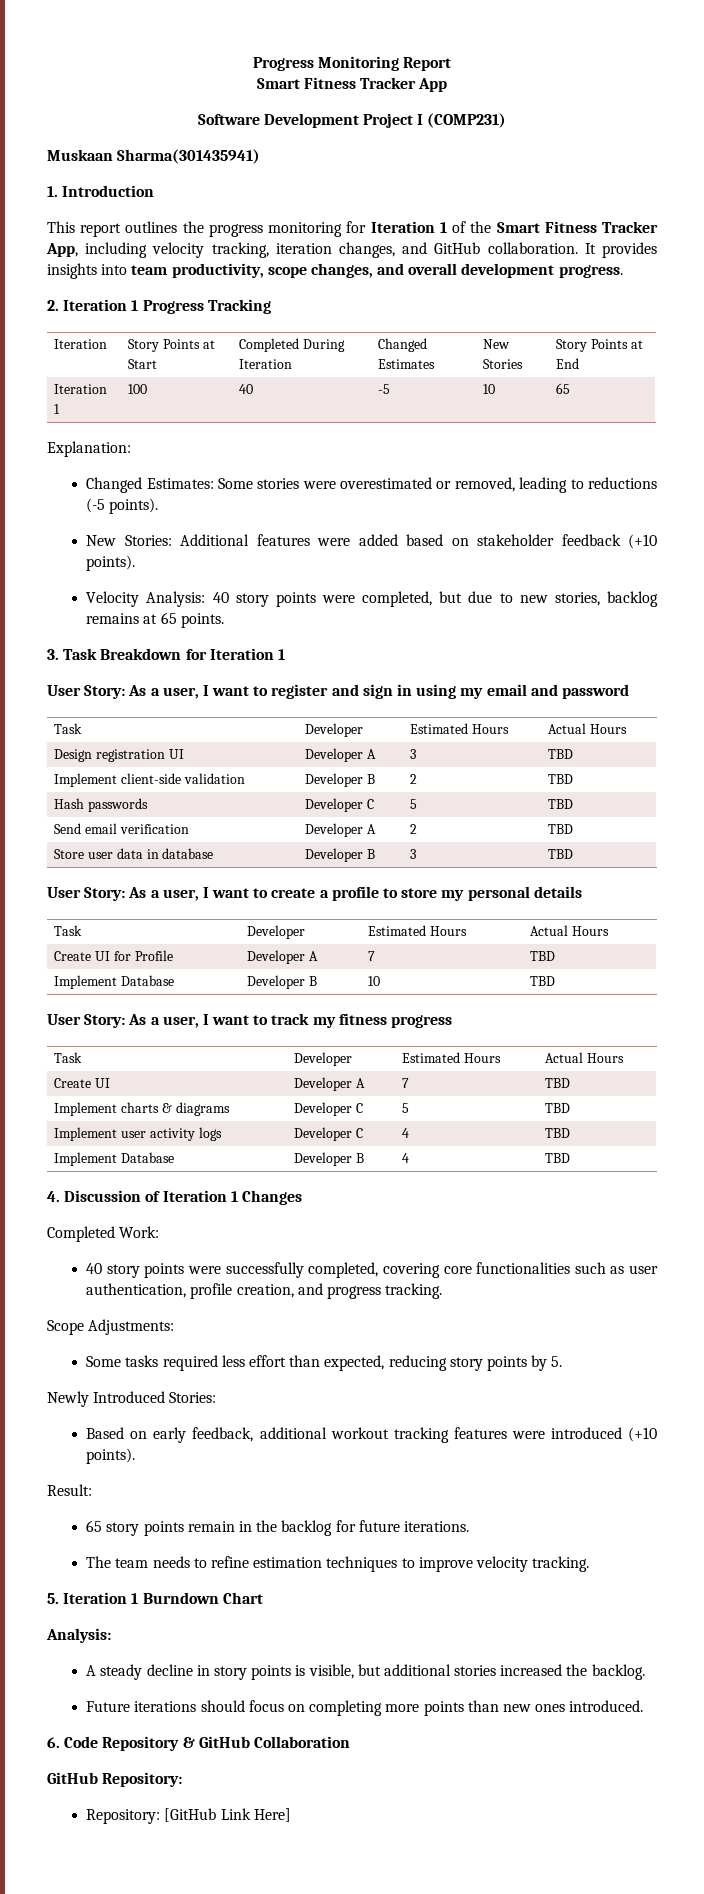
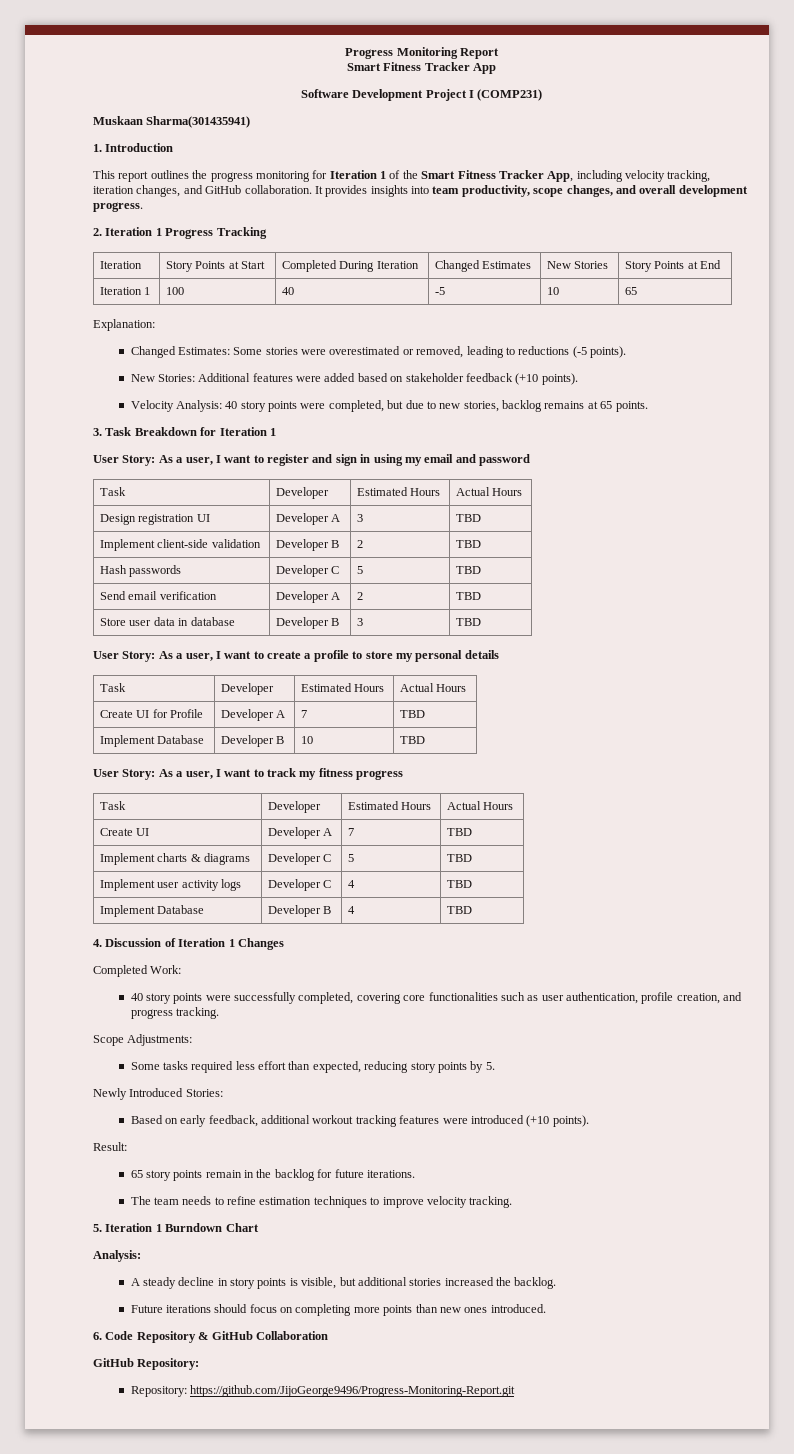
- Repository: [GitHub Link Here]
+ Repository: https://github.com/JijoGeorge9496/Progress-Monitoring-Report.git

